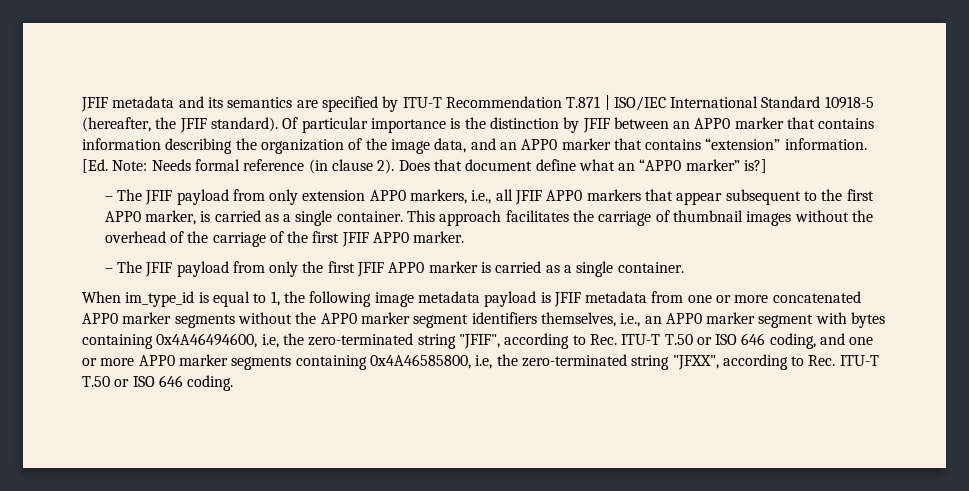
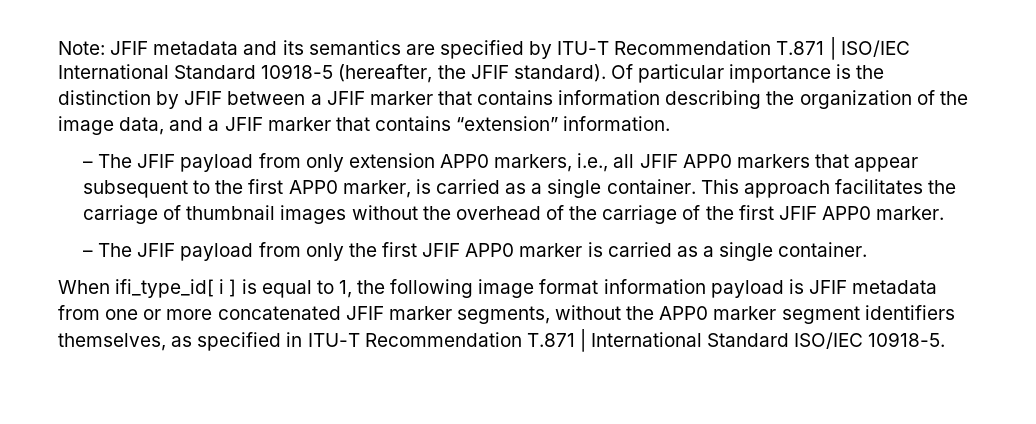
- JFIF metadata and its semantics are specified by ITU-T Recommendation T.871 | ISO/IEC International Standard 10918-5 (hereafter, the JFIF standard).
+ Note: JFIF metadata and its semantics are specified by ITU-T Recommendation T.871 | ISO/IEC International Standard 10918-5 (hereafter, the JFIF standard).
- Of particular importance is the distinction by JFIF between an APP0 marker that contains information describing the organization of the image data, and an APP0 marker that contains “extension” information. [Ed. Note: Needs formal reference (in clause 2). Does that document define what an “APP0 marker” is?]
+ Of particular importance is the distinction by JFIF between a JFIF marker that contains information describing the organization of the image data, and a JFIF marker that contains “extension” information.
- When im_type_id is equal to 1, the following image metadata payload is JFIF metadata from one or more concatenated APP0 marker segments without the APP0 marker segment identifiers themselves, i.e., an APP0 marker segment with bytes containing 0x4A46494600, i.e, the zero-terminated string "JFIF", according to Rec. ITU-T T.50 or ISO 646 coding, and one or more APP0 marker segments containing 0x4A46585800, i.e, the zero-terminated string "JFXX", according to Rec. ITU-T T.50 or ISO 646 coding.
+ When ifi_type_id[ i ] is equal to 1, the following image format information payload is JFIF metadata from one or more concatenated JFIF marker segments, without the APP0 marker segment identifiers themselves, as specified in ITU-T Recommendation T.871 | International Standard ISO/IEC 10918-5.

